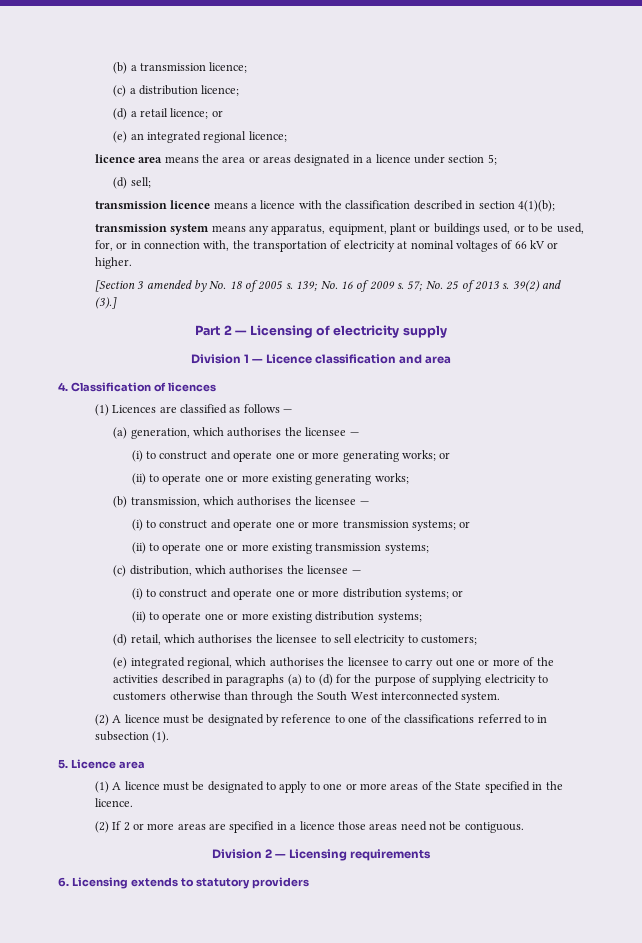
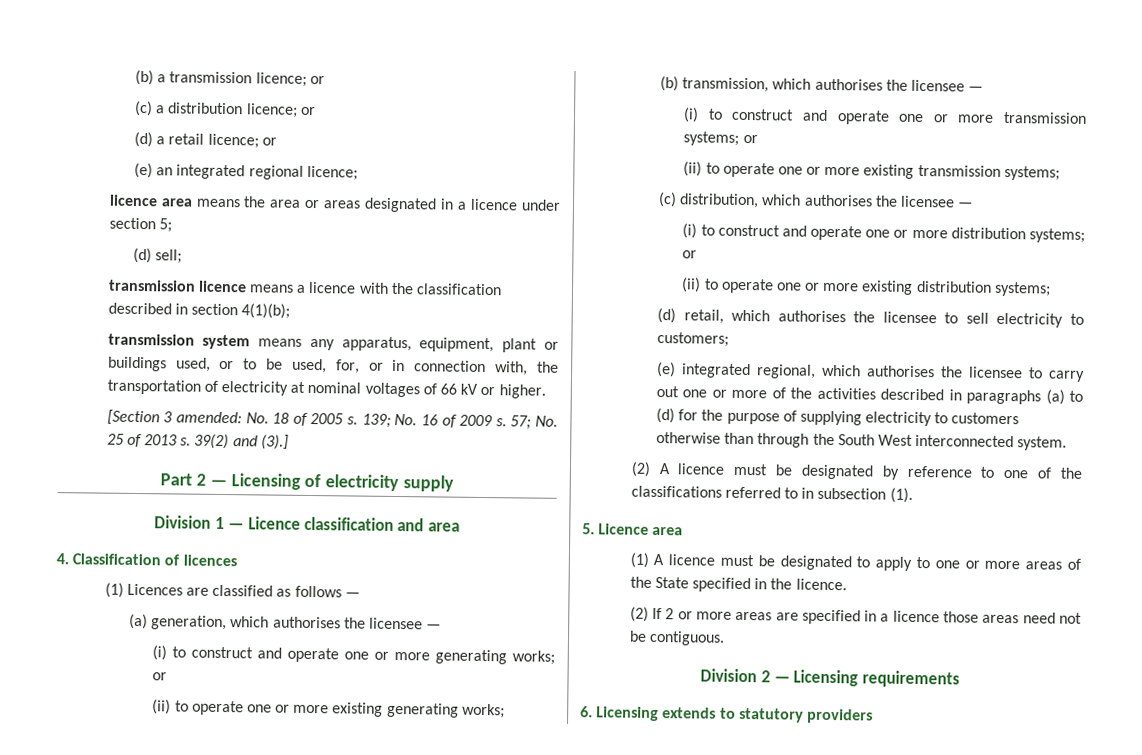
- (b) a transmission licence;
+ (b) a transmission licence; or
- (c) a distribution licence;
+ (c) a distribution licence; or
- [Section 3 amended by No. 18 of 2005 s.
+ [Section 3 amended: No. 18 of 2005 s.

